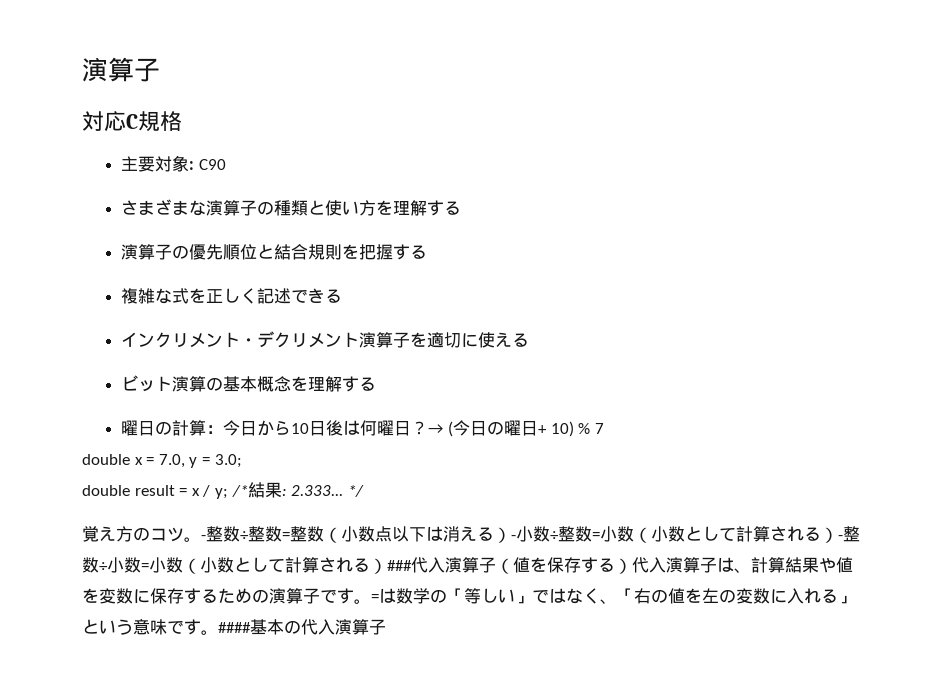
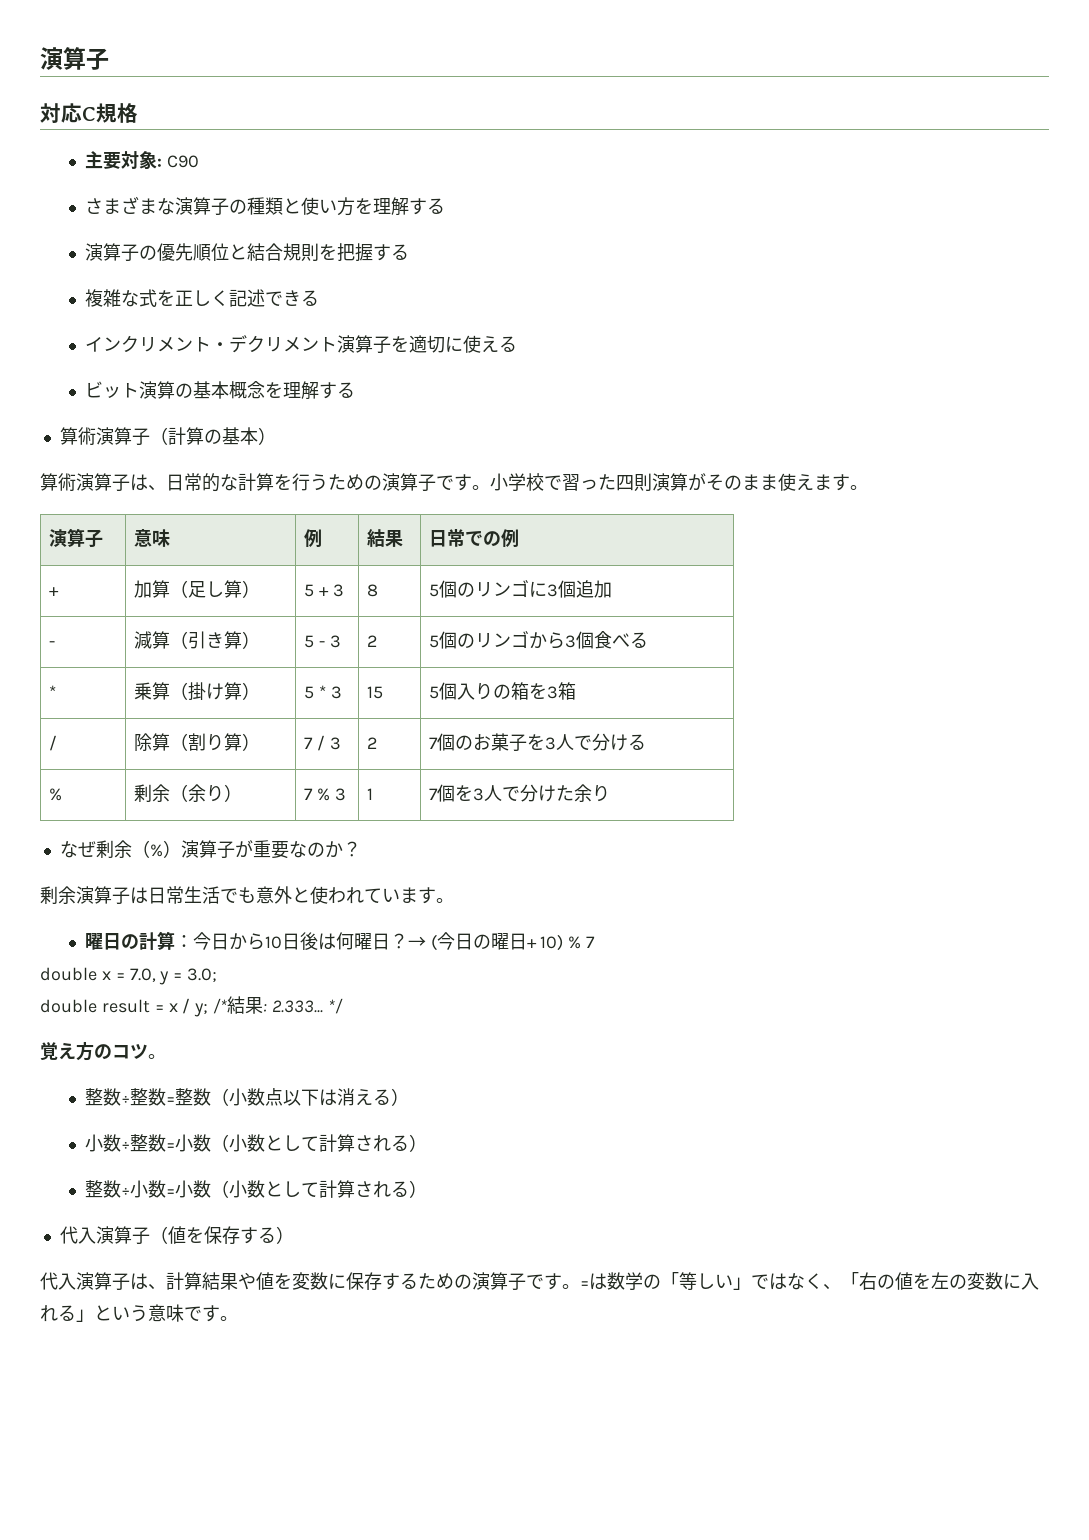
+ 算術演算子（計算の基本）
+ 算術演算子は、日常的な計算を行うための演算子です。小学校で習った四則演算がそのまま使えます。
+ 演算子 | 意味 | 例 | 結果 | 日常での例
+ + | 加算（足し算） | 5 + 3 | 8 | 5個のリンゴに3個追加
+ - | 減算（引き算） | 5 - 3 | 2 | 5個のリンゴから3個食べる
+ * | 乗算（掛け算） | 5 * 3 | 15 | 5個入りの箱を3箱
+ / | 除算（割り算） | 7 / 3 | 2 | 7個のお菓子を3人で分ける
+ % | 剰余（余り） | 7 % 3 | 1 | 7個を3人で分けた余り
+ なぜ剰余（%）演算子が重要なのか？
+ 剰余演算子は日常生活でも意外と使われています。
- 覚え方のコツ。-整数÷整数=整数（小数点以下は消える）-小数÷整数=小数（小数として計算される）-整数÷小数=小数（小数として計算される）###代入演算子（値を保存する）代入演算子は、計算結果や値を変数に保存するための演算子です。
+ 覚え方のコツ。
+ 整数÷整数=整数（小数点以下は消える）
+ 小数÷整数=小数（小数として計算される）
+ 整数÷小数=小数（小数として計算される）
+ 代入演算子（値を保存する）
+ 代入演算子は、計算結果や値を変数に保存するための演算子です。
- ####基本の代入演算子

